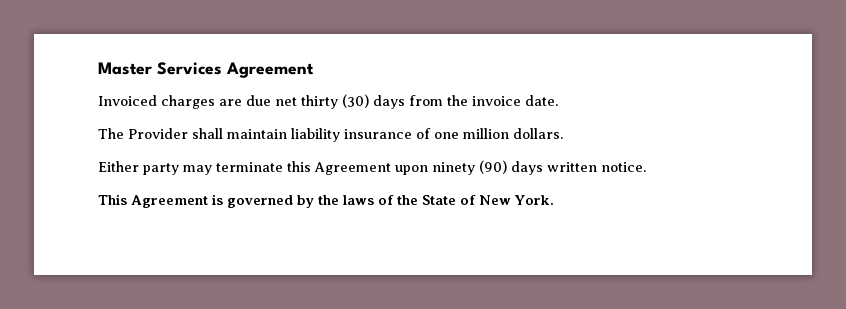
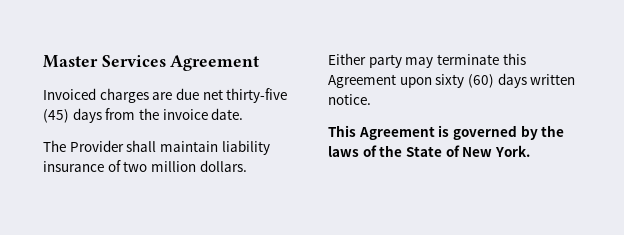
- Invoiced charges are due net thirty (30) days from the invoice date.
+ Invoiced charges are due net thirty-five (45) days from the invoice date.
- The Provider shall maintain liability insurance of one million dollars.
+ The Provider shall maintain liability insurance of two million dollars.
- Either party may terminate this Agreement upon ninety (90) days written notice.
+ Either party may terminate this Agreement upon sixty (60) days written notice.

